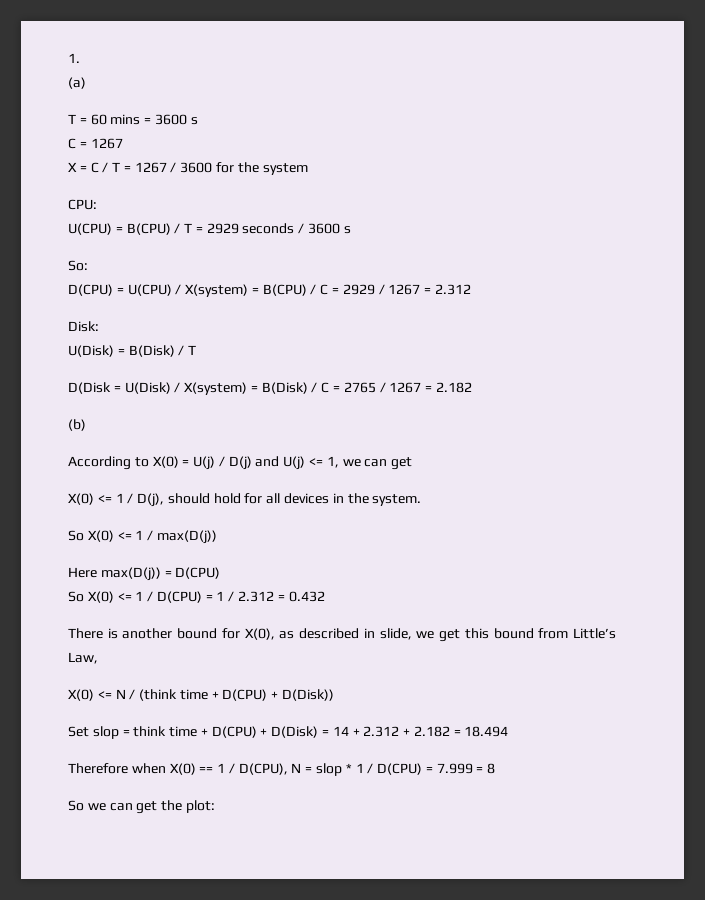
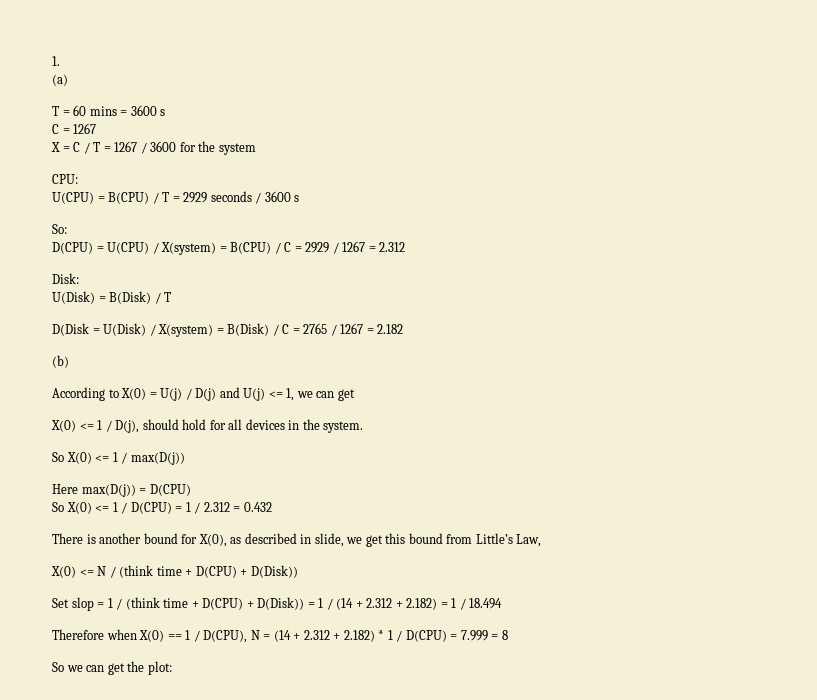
- Set slop = think time + D(CPU) + D(Disk) = 14 + 2.312 + 2.182 = 18.494
+ Set slop = 1 / (think time + D(CPU) + D(Disk)) = 1 / (14 + 2.312 + 2.182) = 1 / 18.494
- Therefore when X(0) == 1 / D(CPU), N = slop * 1 / D(CPU) = 7.999 = 8
+ Therefore when X(0) == 1 / D(CPU), N = (14 + 2.312 + 2.182) * 1 / D(CPU) = 7.999 = 8

